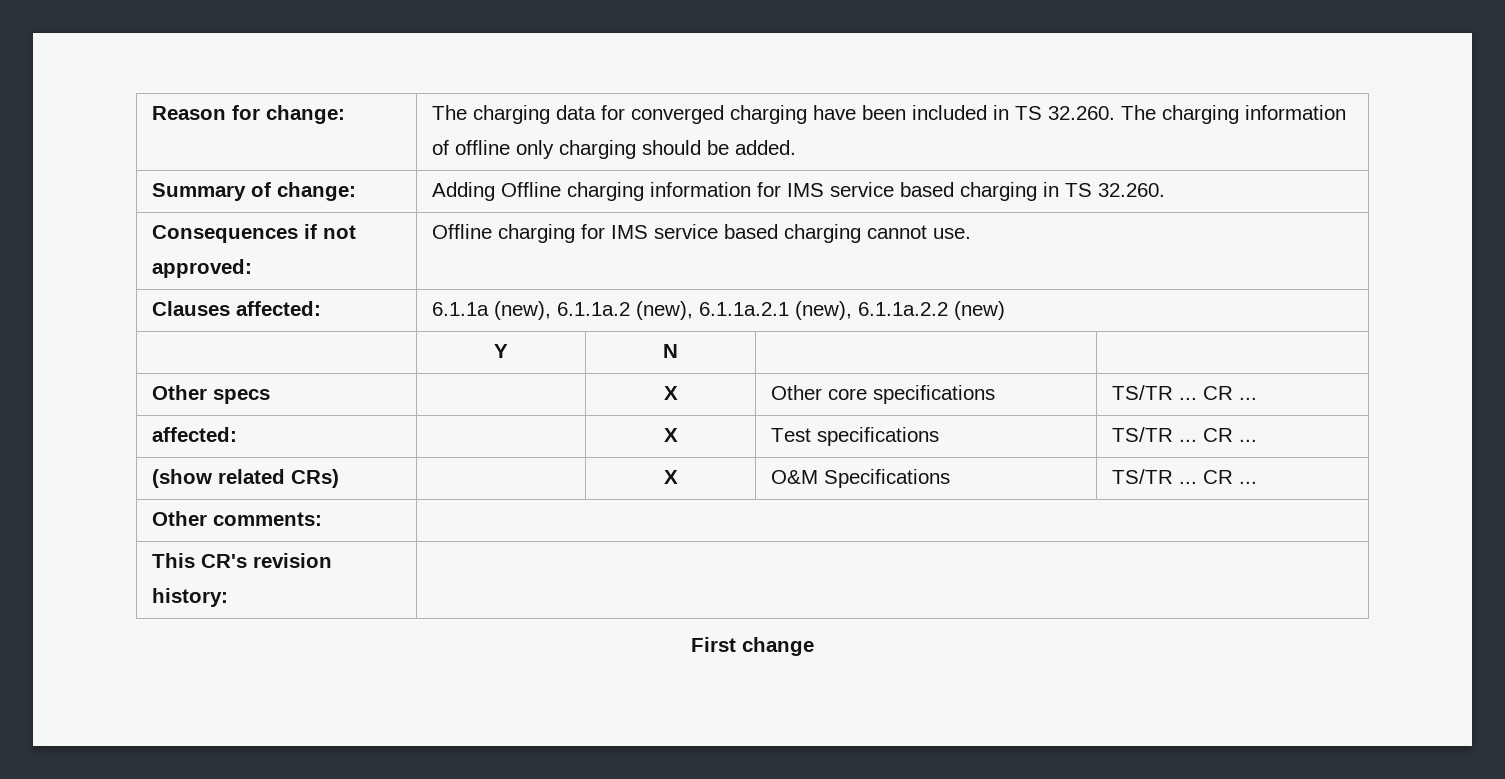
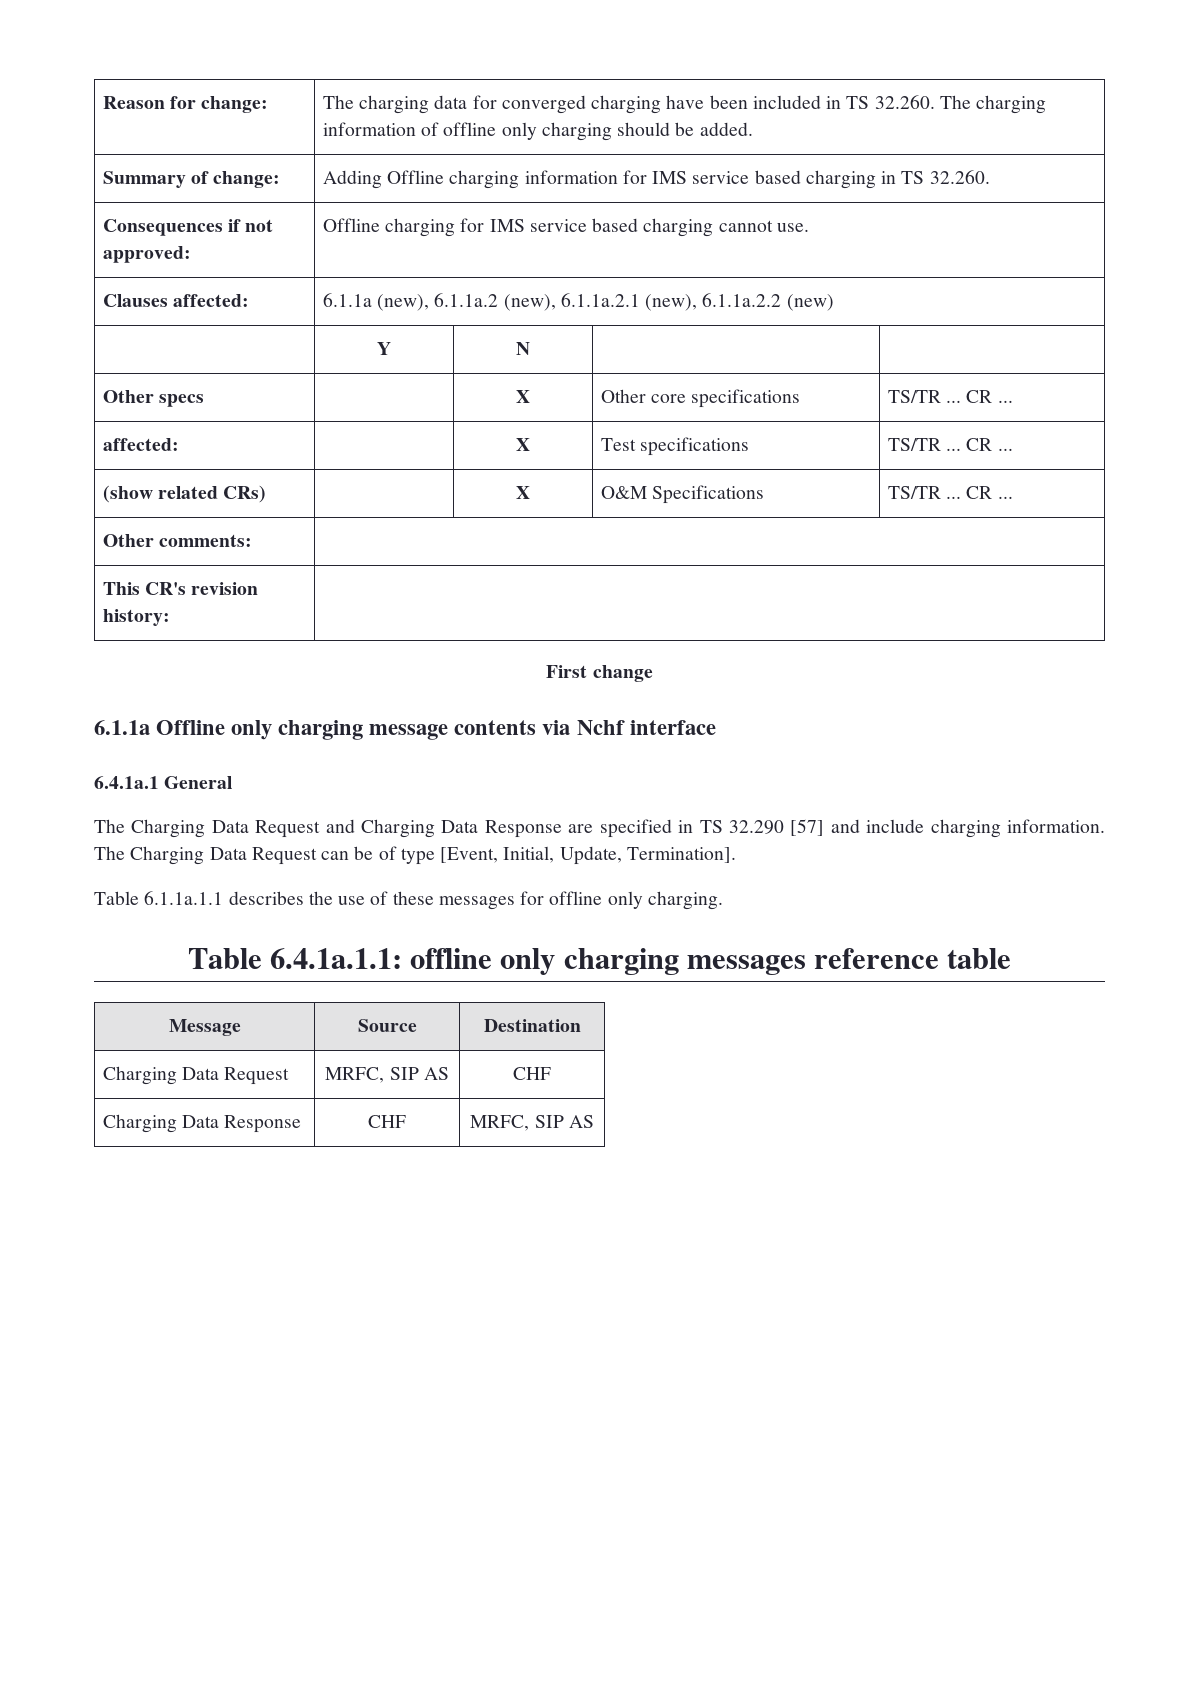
+ 6.1.1a Offline only charging message contents via Nchf interface
+ 6.4.1a.1 General
+ The Charging Data Request and Charging Data Response are specified in TS 32.290 [57] and include charging information. The Charging Data Request can be of type [Event, Initial, Update, Termination].
+ Table 6.1.1a.1.1 describes the use of these messages for offline only charging.
+ Table 6.4.1a.1.1: offline only charging messages reference table
+ Message | Source | Destination
+ Charging Data Request | MRFC, SIP AS | CHF
+ Charging Data Response | CHF | MRFC, SIP AS

